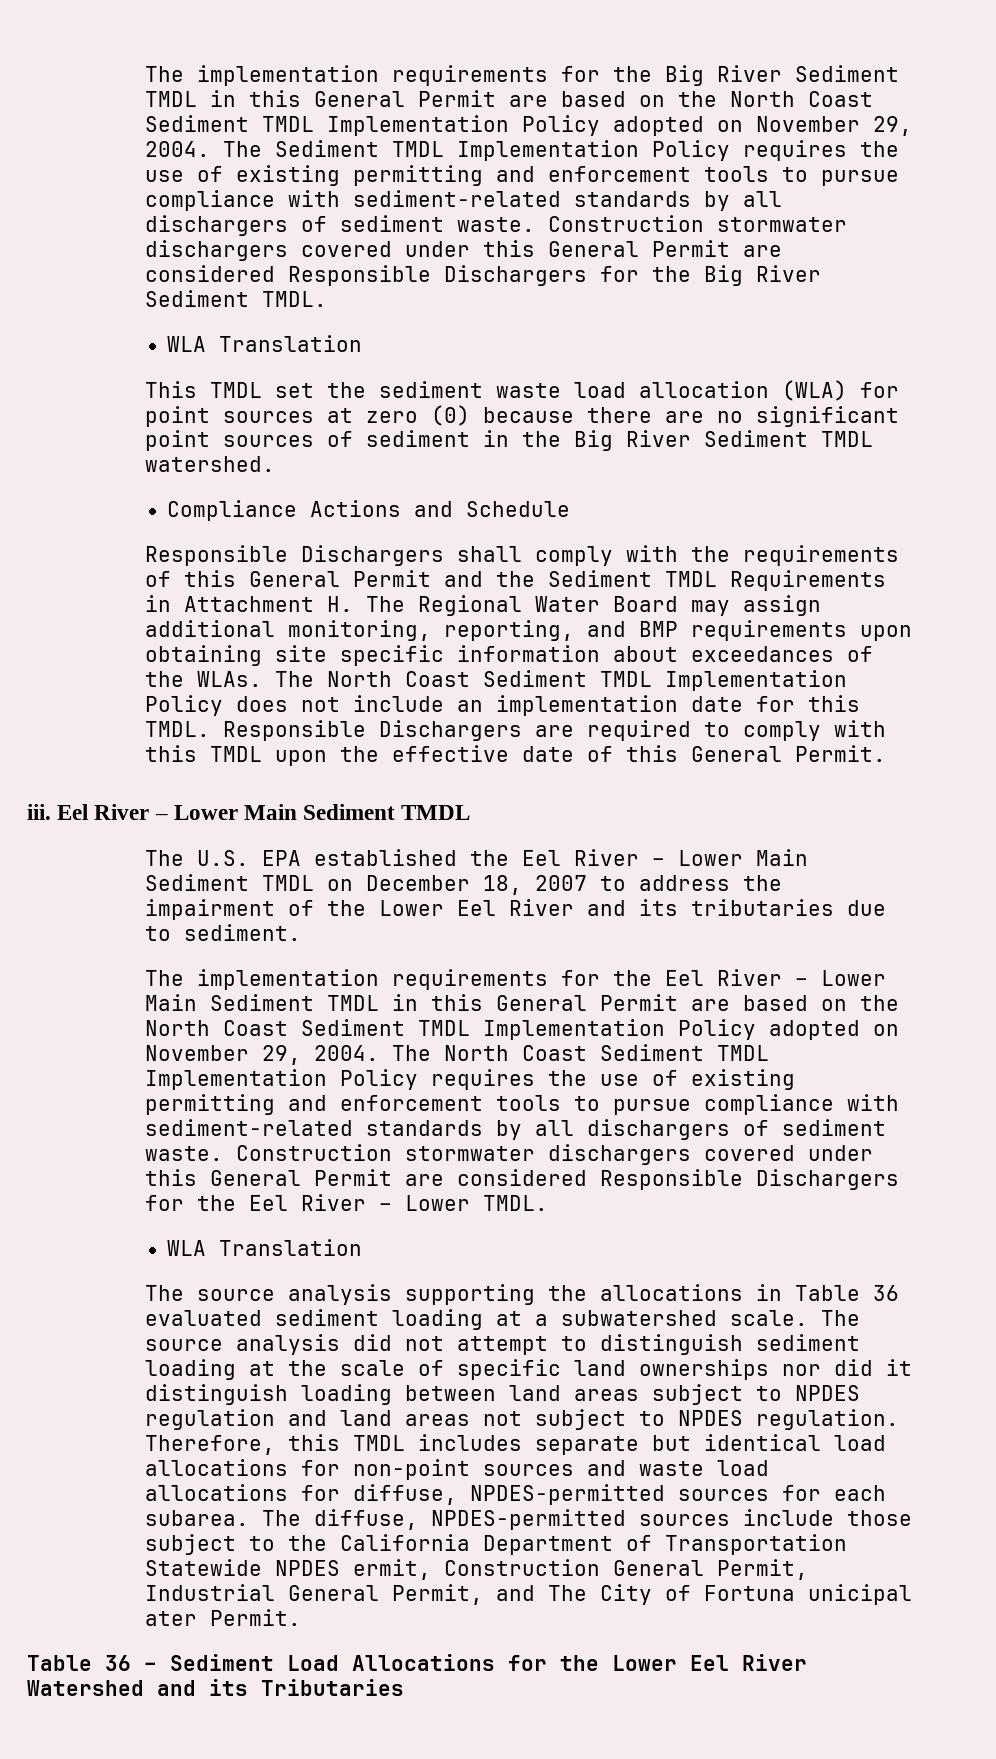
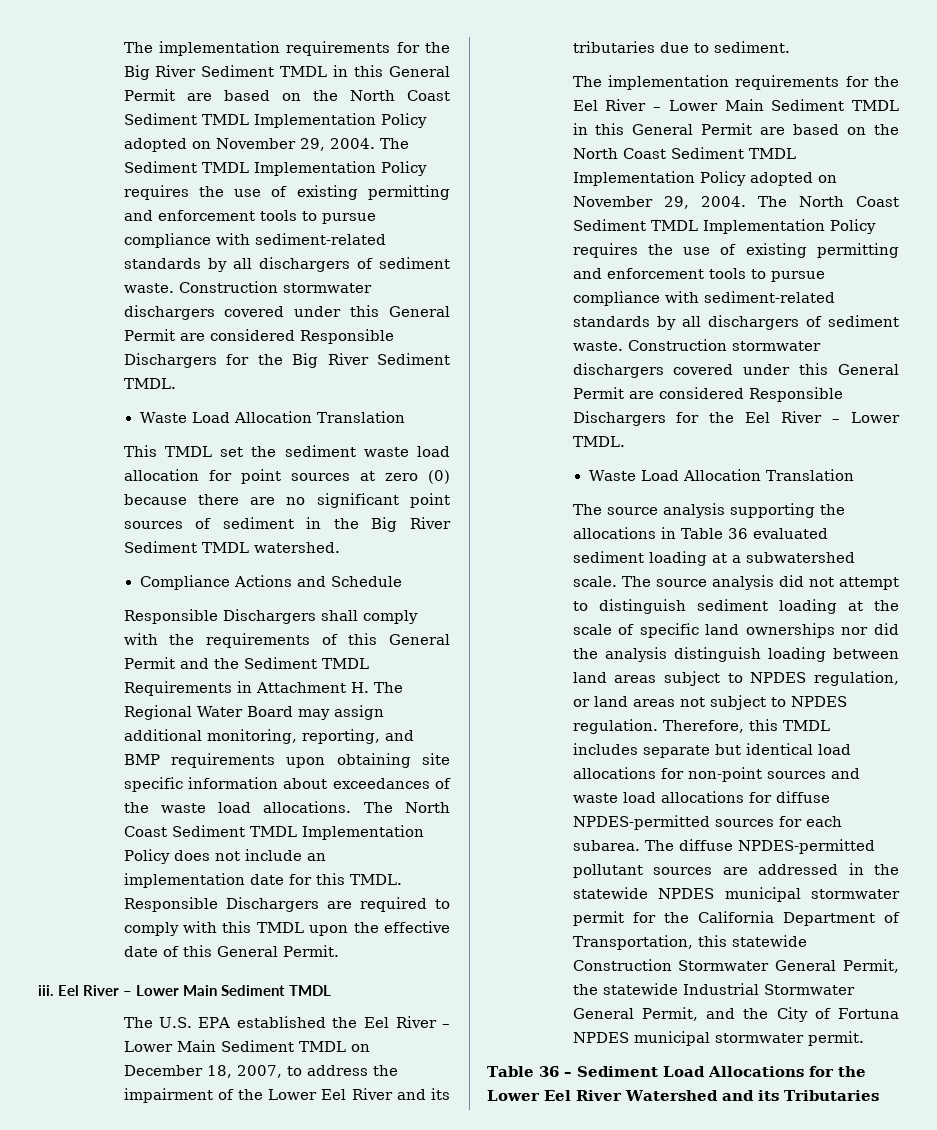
  Construction stormwater dischargers covered under this General Permit are considered Responsible Dischargers for the Big River Sediment TMDL.
- WLA Translation
+ Waste Load Allocation Translation
- This TMDL set the sediment waste load allocation (WLA) for point sources at zero (0) because there are no significant point sources of sediment in the Big River Sediment TMDL watershed.
+ This TMDL set the sediment waste load allocation for point sources at zero (0) because there are no significant point sources of sediment in the Big River Sediment TMDL watershed.
- Responsible Dischargers shall comply with the requirements of this General Permit and the Sediment TMDL Requirements in Attachment H. The Regional Water Board may assign additional monitoring, reporting, and BMP requirements upon obtaining site specific information about exceedances of the WLAs.
+ Responsible Dischargers shall comply with the requirements of this General Permit and the Sediment TMDL Requirements in Attachment H. The Regional Water Board may assign additional monitoring, reporting, and BMP requirements upon obtaining site specific information about exceedances of the waste load allocations.
- The U.S. EPA established the Eel River – Lower Main Sediment TMDL on December 18, 2007 to address the impairment of the Lower Eel River and its tributaries due to sediment.
+ The U.S. EPA established the Eel River – Lower Main Sediment TMDL on December 18, 2007, to address the impairment of the Lower Eel River and its tributaries due to sediment.
  Construction stormwater dischargers covered under this General Permit are considered Responsible Dischargers for the Eel River – Lower TMDL.
- WLA Translation
+ Waste Load Allocation Translation
- The source analysis did not attempt to distinguish sediment loading at the scale of specific land ownerships nor did it distinguish loading between land areas subject to NPDES regulation and land areas not subject to NPDES regulation.
+ The source analysis did not attempt to distinguish sediment loading at the scale of specific land ownerships nor did the analysis distinguish loading between land areas subject to NPDES regulation, or land areas not subject to NPDES regulation.
- Therefore, this TMDL includes separate but identical load allocations for non-point sources and waste load allocations for diffuse, NPDES-permitted sources for each subarea.
+ Therefore, this TMDL includes separate but identical load allocations for non-point sources and waste load allocations for diffuse NPDES-permitted sources for each subarea.
- The diffuse, NPDES-permitted sources include those subject to the California Department of Transportation Statewide NPDES ermit, Construction General Permit, Industrial General Permit, and The City of Fortuna unicipal ater Permit.
+ The diffuse NPDES-permitted pollutant sources are addressed in the statewide NPDES municipal stormwater permit for the California Department of Transportation, this statewide Construction Stormwater General Permit, the statewide Industrial Stormwater General Permit, and the City of Fortuna NPDES municipal stormwater permit.

